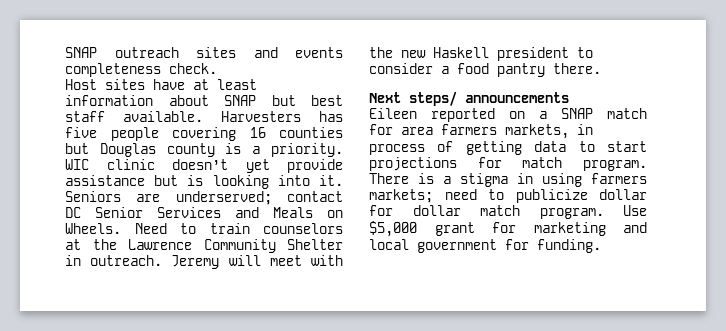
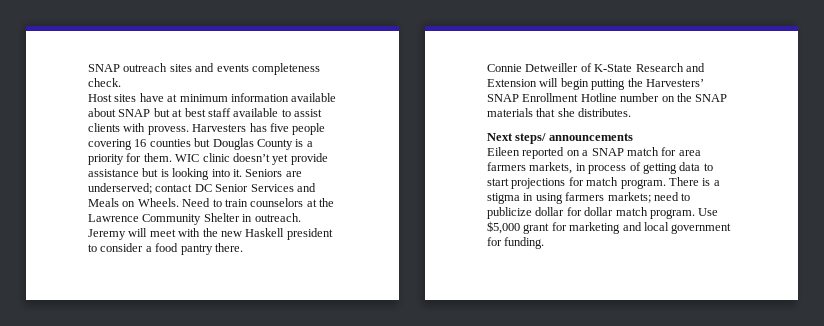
- Host sites have at least information about SNAP but best staff available.
+ Host sites have at minimum information available about SNAP but at best staff available to assist clients with provess.
- Harvesters has five people covering 16 counties but Douglas county is a priority.
+ Harvesters has five people covering 16 counties but Douglas County is a priority for them.
+ Connie Detweiller of K-State Research and Extension will begin putting the Harvesters’ SNAP Enrollment Hotline number on the SNAP materials that she distributes.

